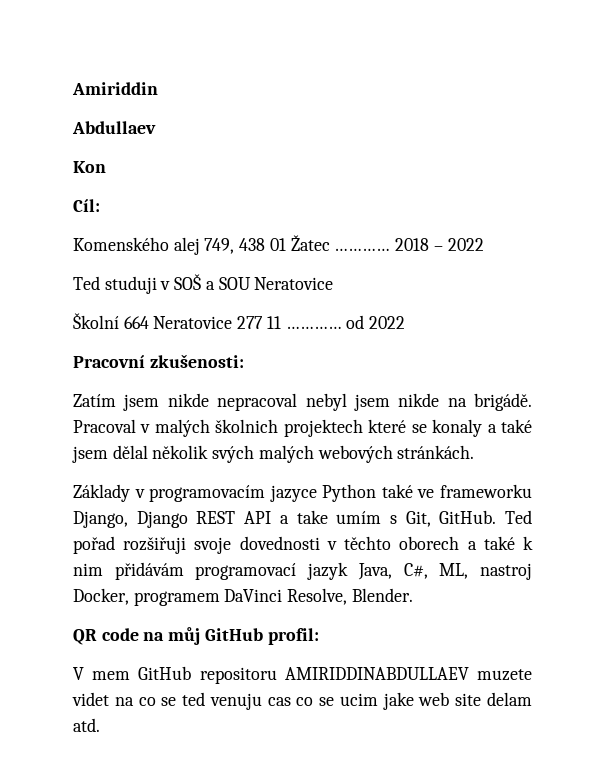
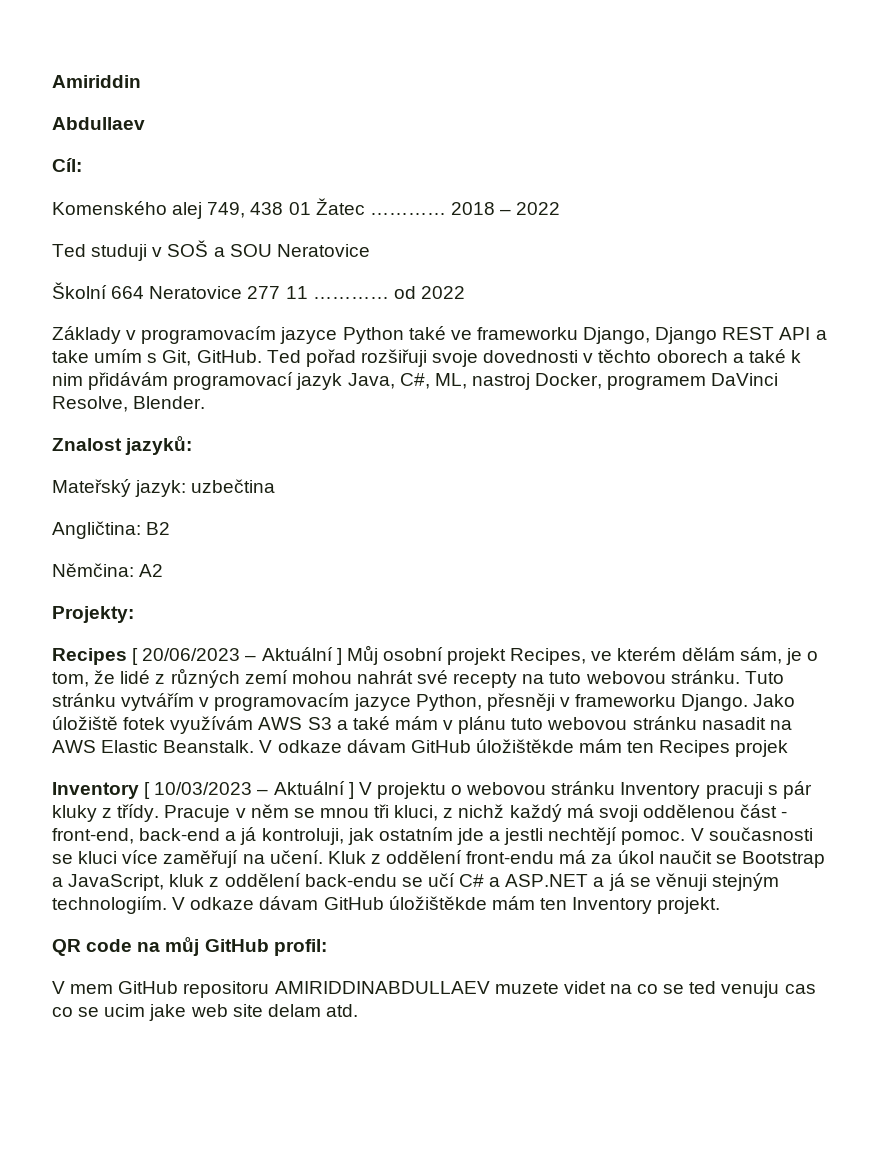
- Kon
- Pracovní zkušenosti:
- Zatím jsem nikde nepracoval nebyl jsem nikde na brigádě. Pracoval v malých školnich projektech které se konaly a také jsem dělal několik svých malých webových stránkách.
+ Znalost jazyků:
+ Mateřský jazyk: uzbečtina
+ Angličtina: B2
+ Němčina: A2
+ Projekty:
+ Recipes [ 20/06/2023 – Aktuální ] Můj osobní projekt Recipes, ve kterém dělám sám, je o tom, že lidé z různých zemí mohou nahrát své recepty na tuto webovou stránku. Tuto stránku vytvářím v programovacím jazyce Python, přesněji v frameworku Django. Jako úložiště fotek využívám AWS S3 a také mám v plánu tuto webovou stránku nasadit na AWS Elastic Beanstalk. V odkaze dávam GitHub úložištěkde mám ten Recipes projek
+ Inventory [ 10/03/2023 – Aktuální ] V projektu o webovou stránku Inventory pracuji s pár kluky z třídy. Pracuje v něm se mnou tři kluci, z nichž každý má svoji oddělenou část - front-end, back-end a já kontroluji, jak ostatním jde a jestli nechtějí pomoc. V současnosti se kluci více zaměřují na učení. Kluk z oddělení front-endu má za úkol naučit se Bootstrap a JavaScript, kluk z oddělení back-endu se učí C# a ASP.NET a já se věnuji stejným technologiím. V odkaze dávam GitHub úložištěkde mám ten Inventory projekt.

